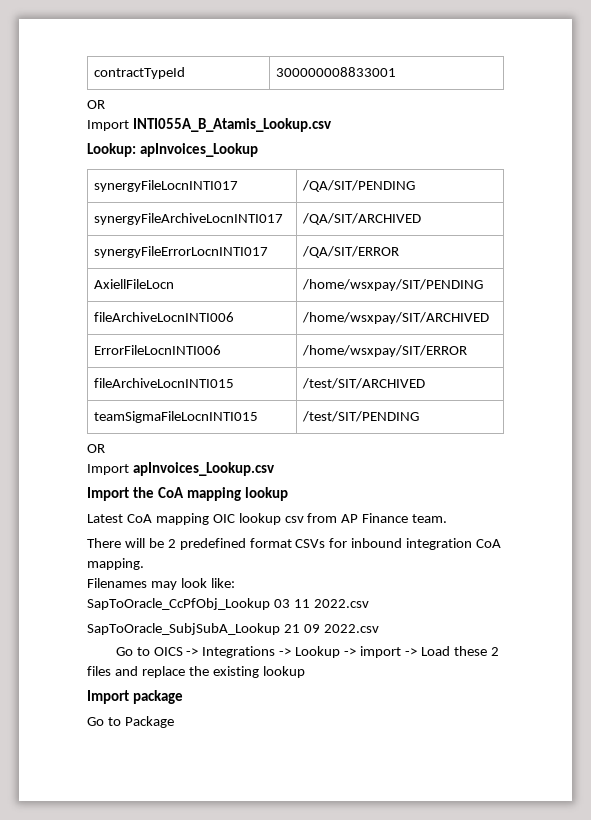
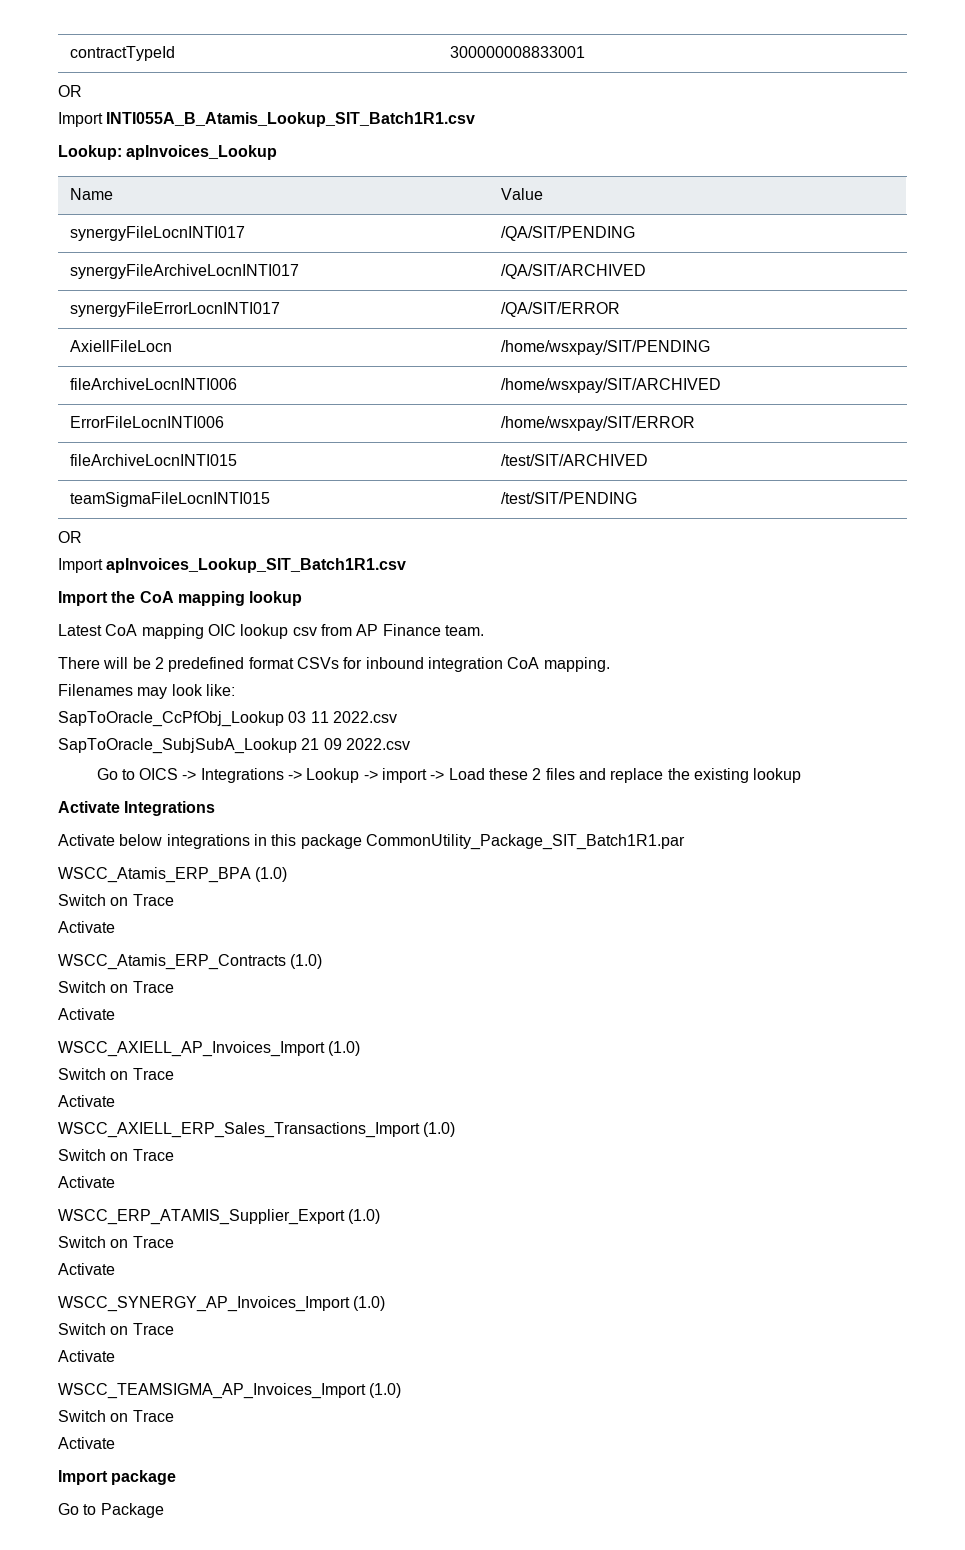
- Import INTI055A_B_Atamis_Lookup.csv
+ Import INTI055A_B_Atamis_Lookup_SIT_Batch1R1.csv
+ Name | Value
- Import apInvoices_Lookup.csv
+ Import apInvoices_Lookup_SIT_Batch1R1.csv
+ Activate Integrations
+ Activate below integrations in this package CommonUtility_Package_SIT_Batch1R1.par
+ WSCC_Atamis_ERP_BPA (1.0)
+ Switch on Trace
+ Activate
+ WSCC_Atamis_ERP_Contracts (1.0)
+ Switch on Trace
+ Activate
+ WSCC_AXIELL_AP_Invoices_Import (1.0)
+ Switch on Trace
+ Activate
+ WSCC_AXIELL_ERP_Sales_Transactions_Import (1.0)
+ Switch on Trace
+ Activate
+ WSCC_ERP_ATAMIS_Supplier_Export (1.0)
+ Switch on Trace
+ Activate
+ WSCC_SYNERGY_AP_Invoices_Import (1.0)
+ Switch on Trace
+ Activate
+ WSCC_TEAMSIGMA_AP_Invoices_Import (1.0)
+ Switch on Trace
+ Activate

